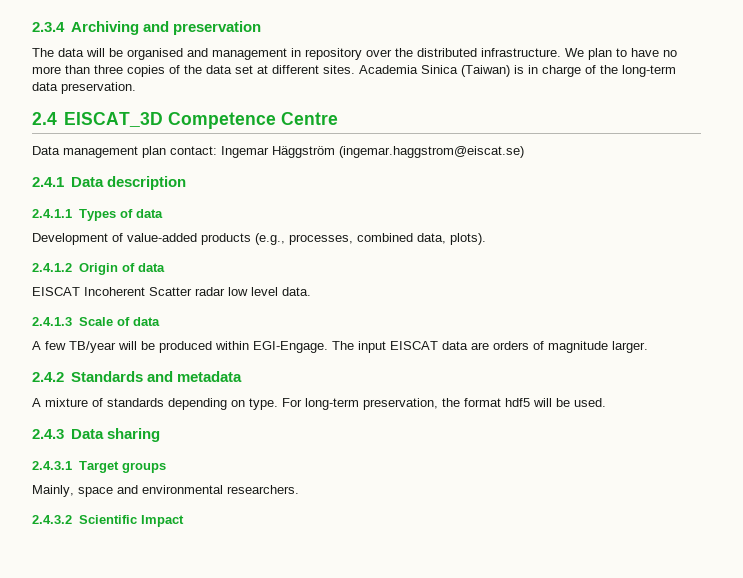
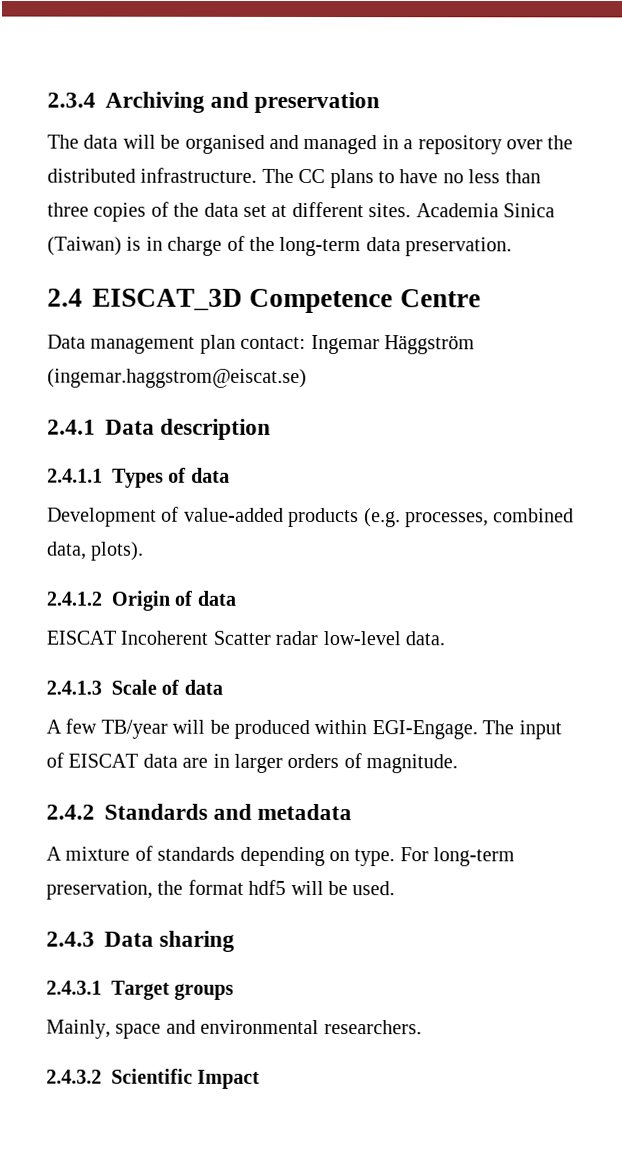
- The data will be organised and management in repository over the distributed infrastructure.
+ The data will be organised and managed in a repository over the distributed infrastructure.
- We plan to have no more than three copies of the data set at different sites.
+ The CC plans to have no less than three copies of the data set at different sites.
- Development of value-added products (e.g., processes, combined data, plots).
+ Development of value-added products (e.g. processes, combined data, plots).
- EISCAT Incoherent Scatter radar low level data.
+ EISCAT Incoherent Scatter radar low-level data.
- The input EISCAT data are orders of magnitude larger.
+ The input of EISCAT data are in larger orders of magnitude.

